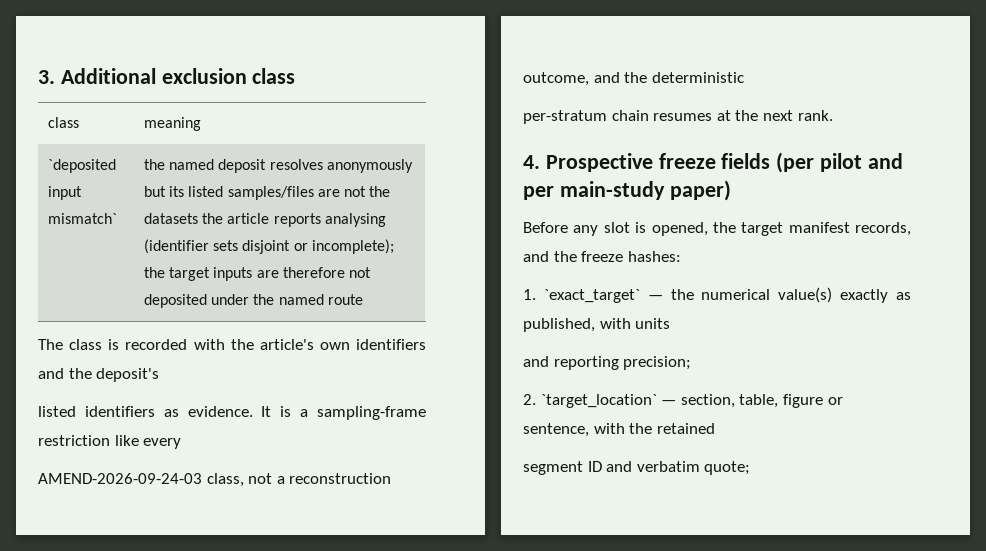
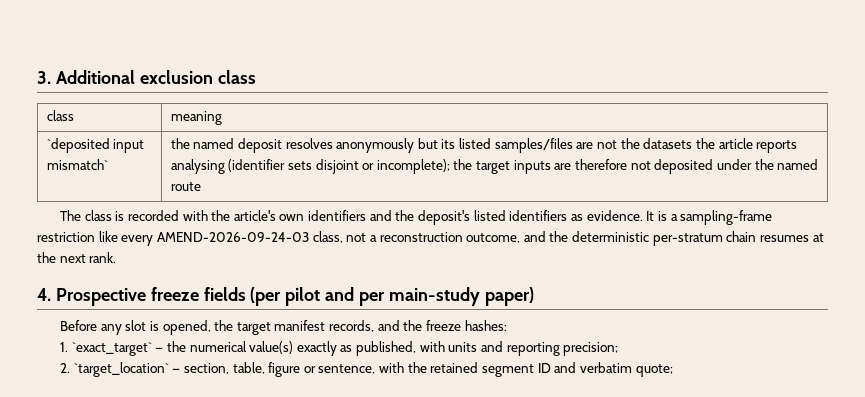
- The class is recorded with the article's own identifiers and the deposit's
- listed identifiers as evidence.
+ The class is recorded with the article's own identifiers and the deposit's listed identifiers as evidence.
- It is a sampling-frame restriction like every
- AMEND-2026-09-24-03 class, not a reconstruction outcome, and the deterministic
- per-stratum chain resumes at the next rank.
+ It is a sampling-frame restriction like every AMEND-2026-09-24-03 class, not a reconstruction outcome, and the deterministic per-stratum chain resumes at the next rank.
- 1. `exact_target` — the numerical value(s) exactly as published, with units
- and reporting precision;
+ 1. `exact_target` — the numerical value(s) exactly as published, with units and reporting precision;
- 2. `target_location` — section, table, figure or sentence, with the retained
- segment ID and verbatim quote;
+ 2. `target_location` — section, table, figure or sentence, with the retained segment ID and verbatim quote;

